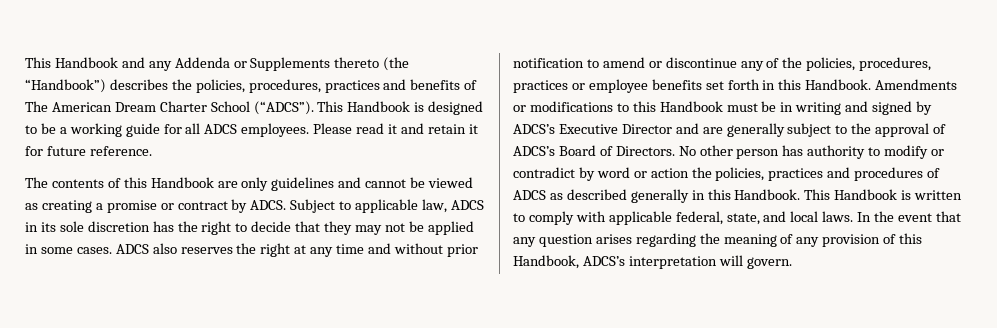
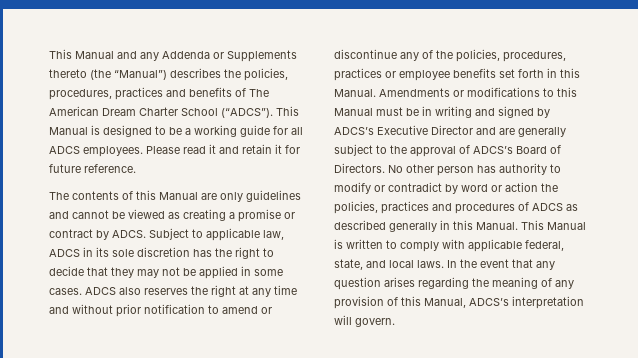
- This Handbook and any Addenda or Supplements thereto (the “Handbook”) describes the policies, procedures, practices and benefits of The American Dream Charter School (“ADCS”).
+ This Manual and any Addenda or Supplements thereto (the “Manual”) describes the policies, procedures, practices and benefits of The American Dream Charter School (“ADCS”).
- This Handbook is designed to be a working guide for all ADCS employees.
+ This Manual is designed to be a working guide for all ADCS employees.
- The contents of this Handbook are only guidelines and cannot be viewed as creating a promise or contract by ADCS.
+ The contents of this Manual are only guidelines and cannot be viewed as creating a promise or contract by ADCS.
- ADCS also reserves the right at any time and without prior notification to amend or discontinue any of the policies, procedures, practices or employee benefits set forth in this Handbook.
+ ADCS also reserves the right at any time and without prior notification to amend or discontinue any of the policies, procedures, practices or employee benefits set forth in this Manual.
- Amendments or modifications to this Handbook must be in writing and signed by ADCS’s Executive Director and are generally subject to the approval of ADCS’s Board of Directors.
+ Amendments or modifications to this Manual must be in writing and signed by ADCS’s Executive Director and are generally subject to the approval of ADCS’s Board of Directors.
- No other person has authority to modify or contradict by word or action the policies, practices and procedures of ADCS as described generally in this Handbook. This Handbook is written to comply with applicable federal, state, and local laws.
+ No other person has authority to modify or contradict by word or action the policies, practices and procedures of ADCS as described generally in this Manual. This Manual is written to comply with applicable federal, state, and local laws.
- In the event that any question arises regarding the meaning of any provision of this Handbook, ADCS’s interpretation will govern.
+ In the event that any question arises regarding the meaning of any provision of this Manual, ADCS’s interpretation will govern.

